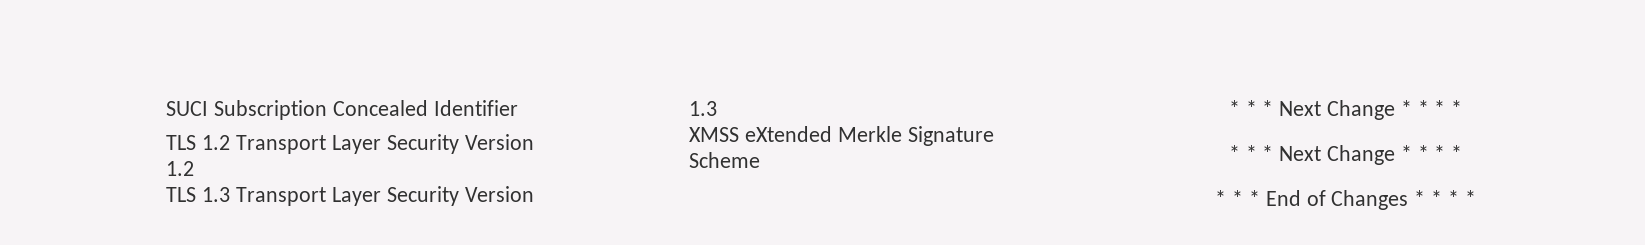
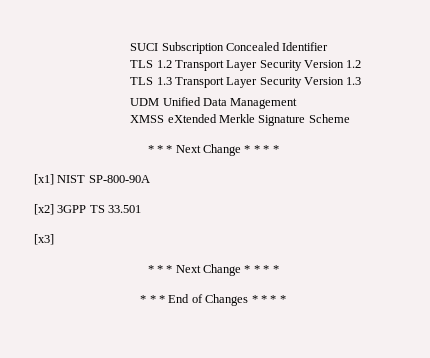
+ UDM Unified Data Management
+ [x1] NIST SP-800-90A
+ [x2] 3GPP TS 33.501
+ [x3]

